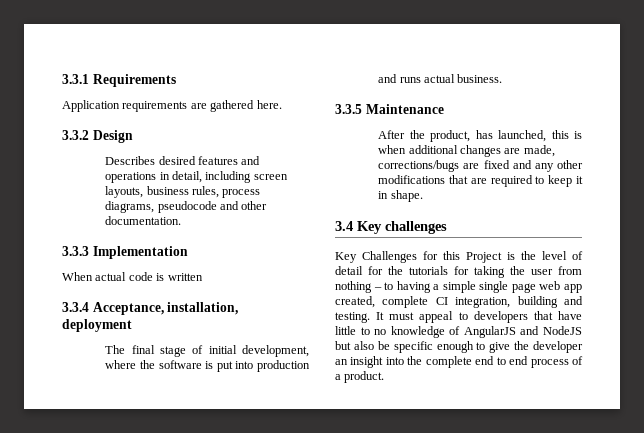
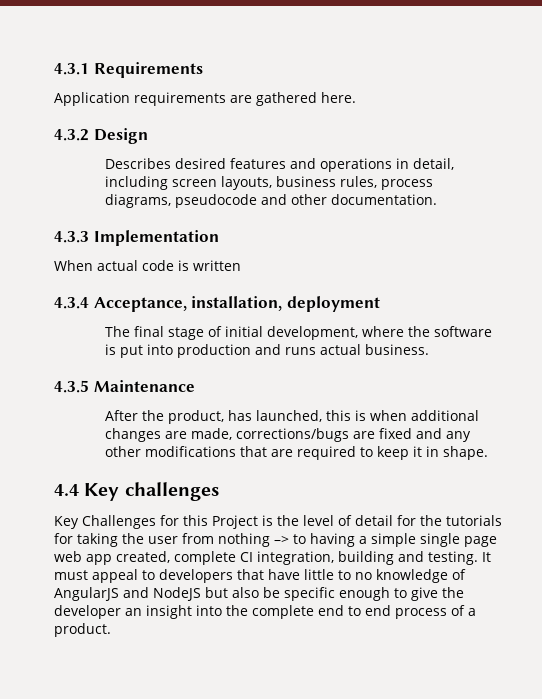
- 3.3.1 Requirements
+ 4.3.1 Requirements
- 3.3.2 Design
+ 4.3.2 Design
- 3.3.3 Implementation
+ 4.3.3 Implementation
- 3.3.4 Acceptance, installation, deployment
+ 4.3.4 Acceptance, installation, deployment
- 3.3.5 Maintenance
+ 4.3.5 Maintenance
- 3.4 Key challenges
+ 4.4 Key challenges
- Key Challenges for this Project is the level of detail for the tutorials for taking the user from nothing – to having a simple single page web app created, complete CI integration, building and testing.
+ Key Challenges for this Project is the level of detail for the tutorials for taking the user from nothing –> to having a simple single page web app created, complete CI integration, building and testing.

